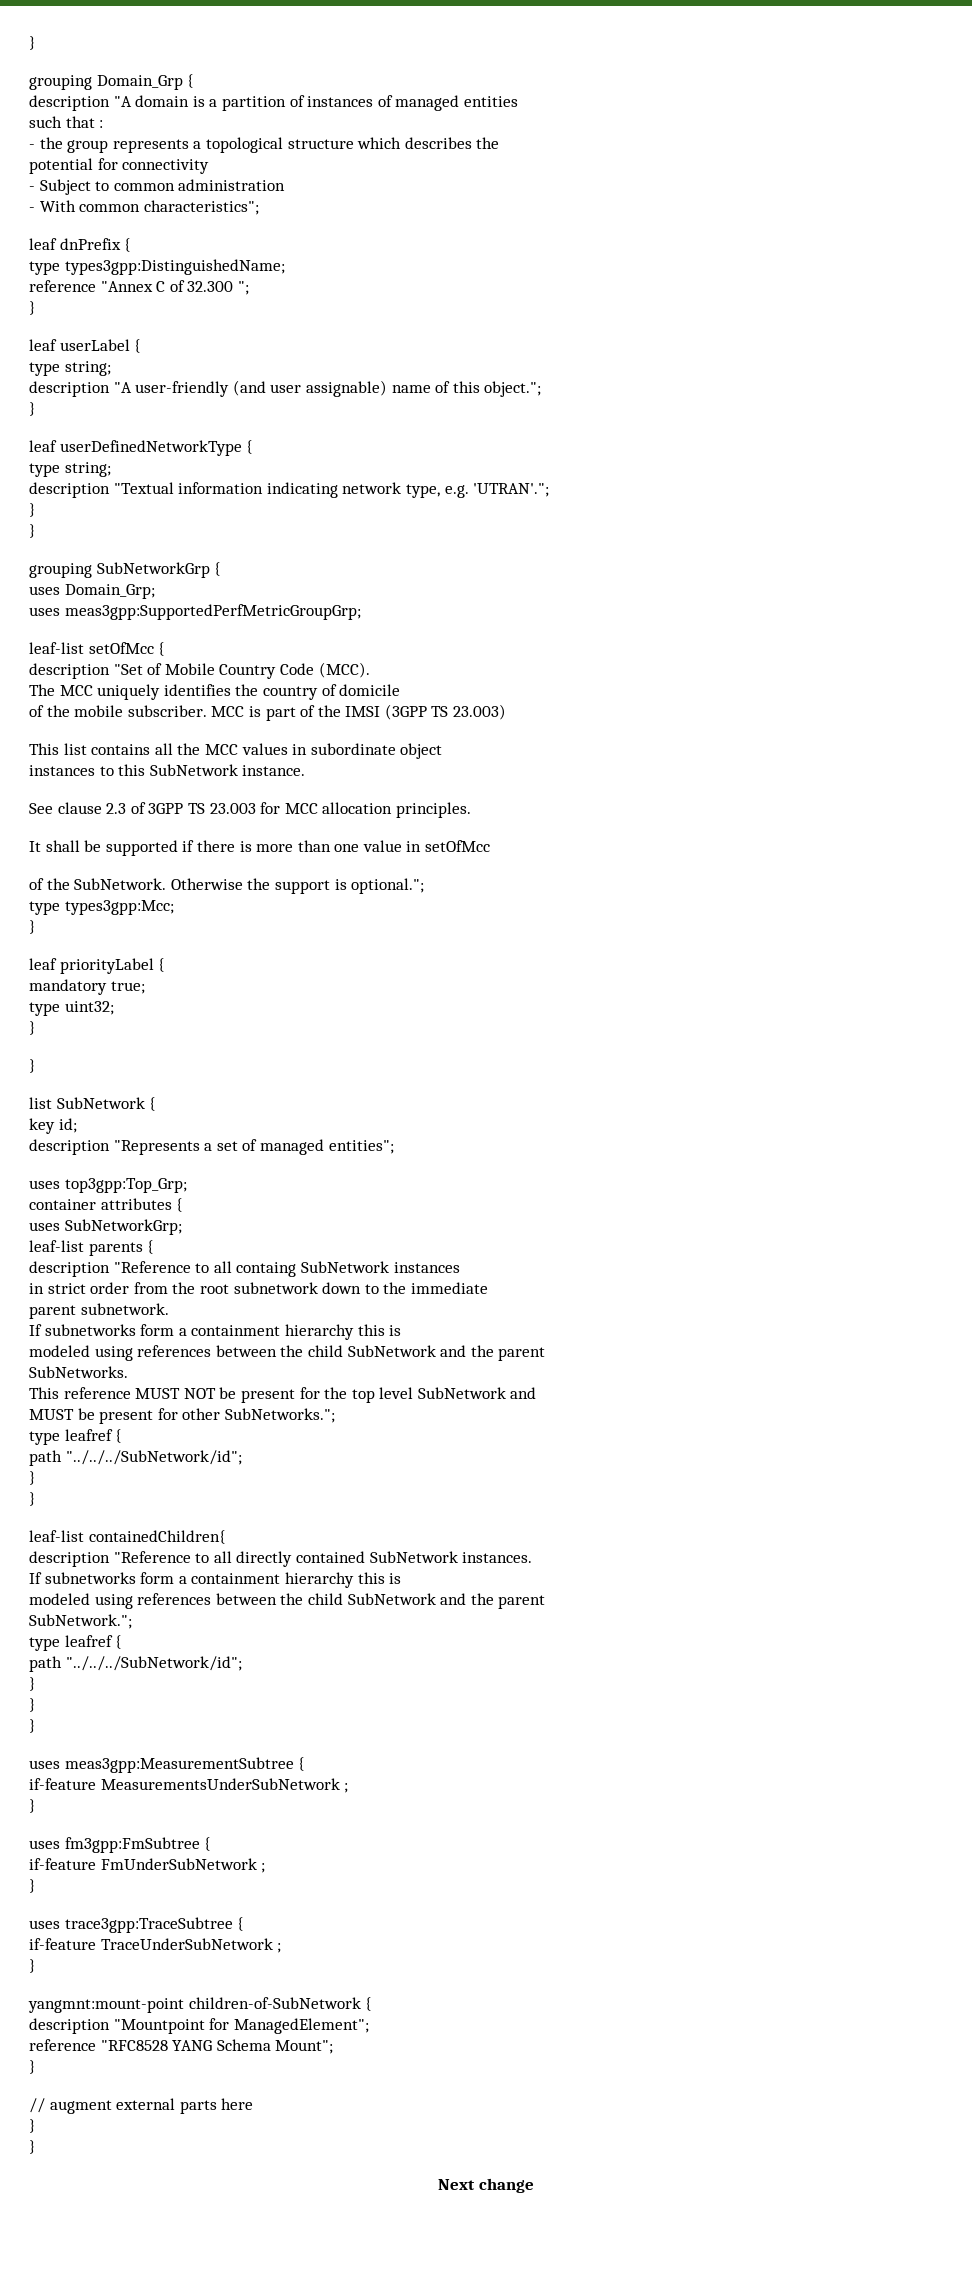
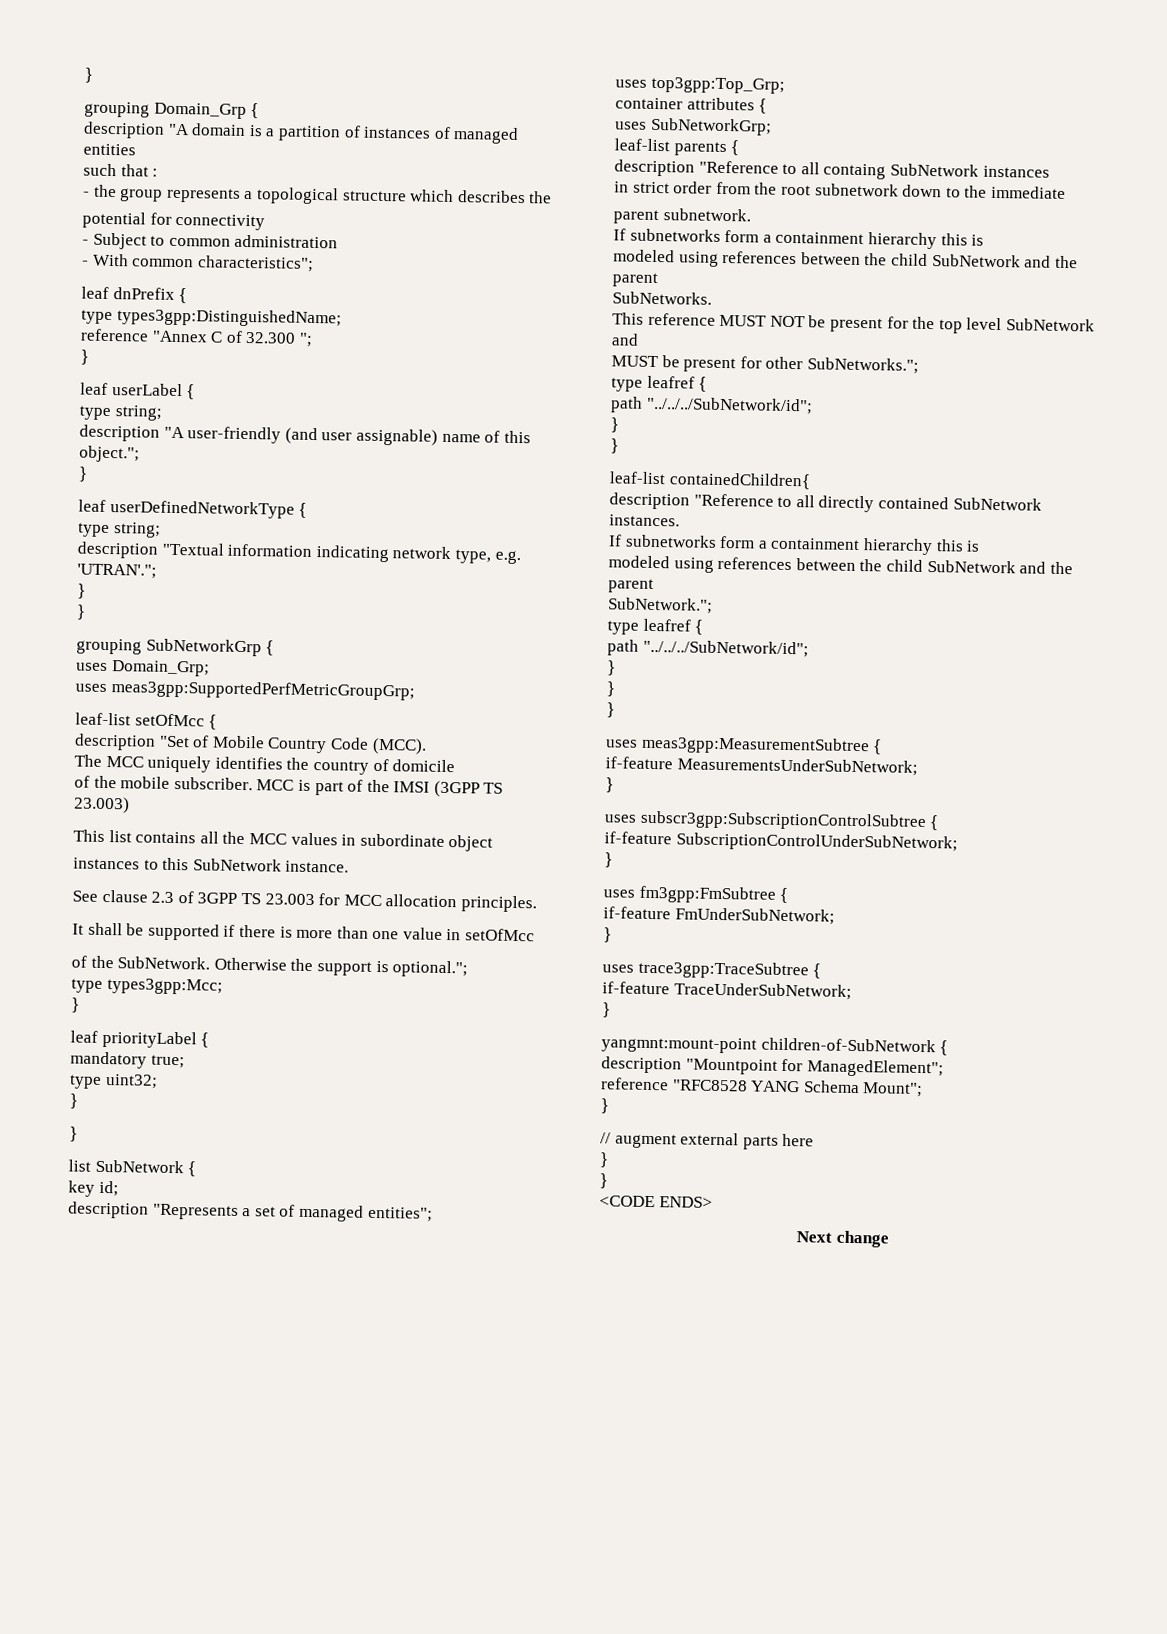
- if-feature MeasurementsUnderSubNetwork ;
+ if-feature MeasurementsUnderSubNetwork;
+ }
+ uses subscr3gpp:SubscriptionControlSubtree {
+ if-feature SubscriptionControlUnderSubNetwork;
- if-feature FmUnderSubNetwork ;
+ if-feature FmUnderSubNetwork;
- if-feature TraceUnderSubNetwork ;
+ if-feature TraceUnderSubNetwork;
+ <CODE ENDS>

